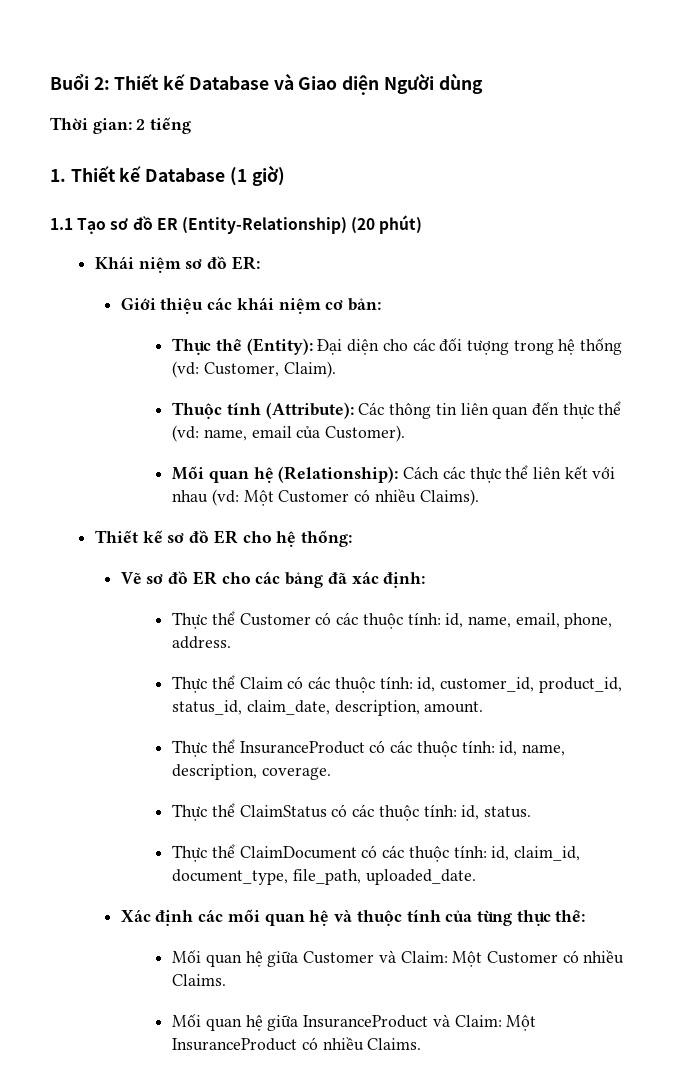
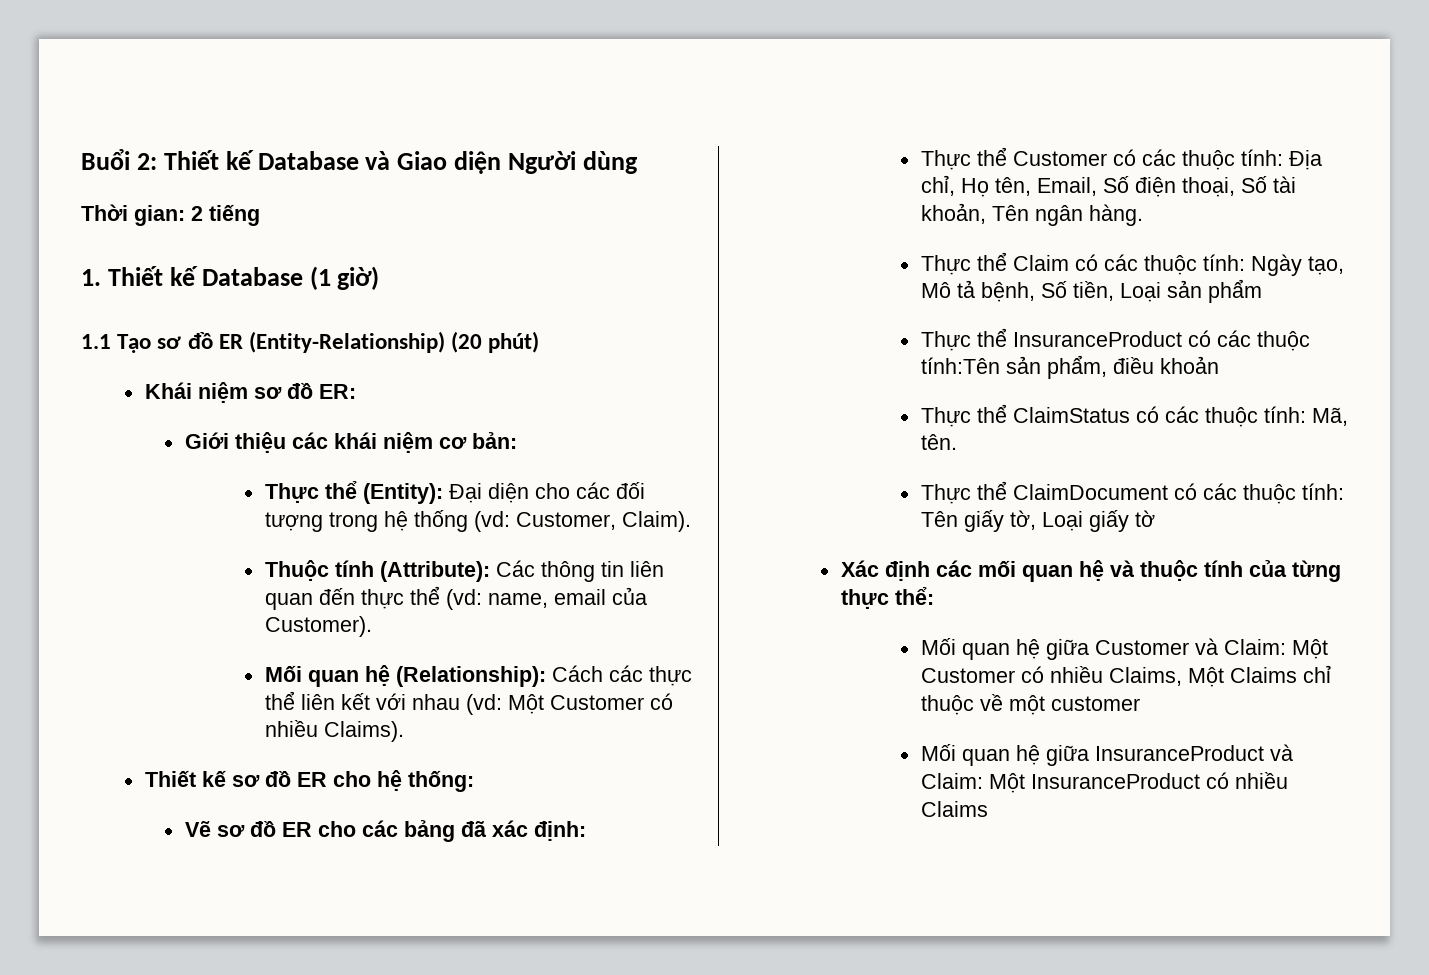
- Thực thể Customer có các thuộc tính: id, name, email, phone, address.
+ Thực thể Customer có các thuộc tính: Địa chỉ, Họ tên, Email, Số điện thoại, Số tài khoản, Tên ngân hàng.
- Thực thể Claim có các thuộc tính: id, customer_id, product_id, status_id, claim_date, description, amount.
+ Thực thể Claim có các thuộc tính: Ngày tạo, Mô tả bệnh, Số tiền, Loại sản phẩm
- Thực thể InsuranceProduct có các thuộc tính: id, name, description, coverage.
+ Thực thể InsuranceProduct có các thuộc tính:Tên sản phẩm, điều khoản
- Thực thể ClaimStatus có các thuộc tính: id, status.
+ Thực thể ClaimStatus có các thuộc tính: Mã, tên.
- Thực thể ClaimDocument có các thuộc tính: id, claim_id, document_type, file_path, uploaded_date.
+ Thực thể ClaimDocument có các thuộc tính: Tên giấy tờ, Loại giấy tờ
- Mối quan hệ giữa Customer và Claim: Một Customer có nhiều Claims.
+ Mối quan hệ giữa Customer và Claim: Một Customer có nhiều Claims, Một Claims chỉ thuộc về một customer
- Mối quan hệ giữa InsuranceProduct và Claim: Một InsuranceProduct có nhiều Claims.
+ Mối quan hệ giữa InsuranceProduct và Claim: Một InsuranceProduct có nhiều Claims

